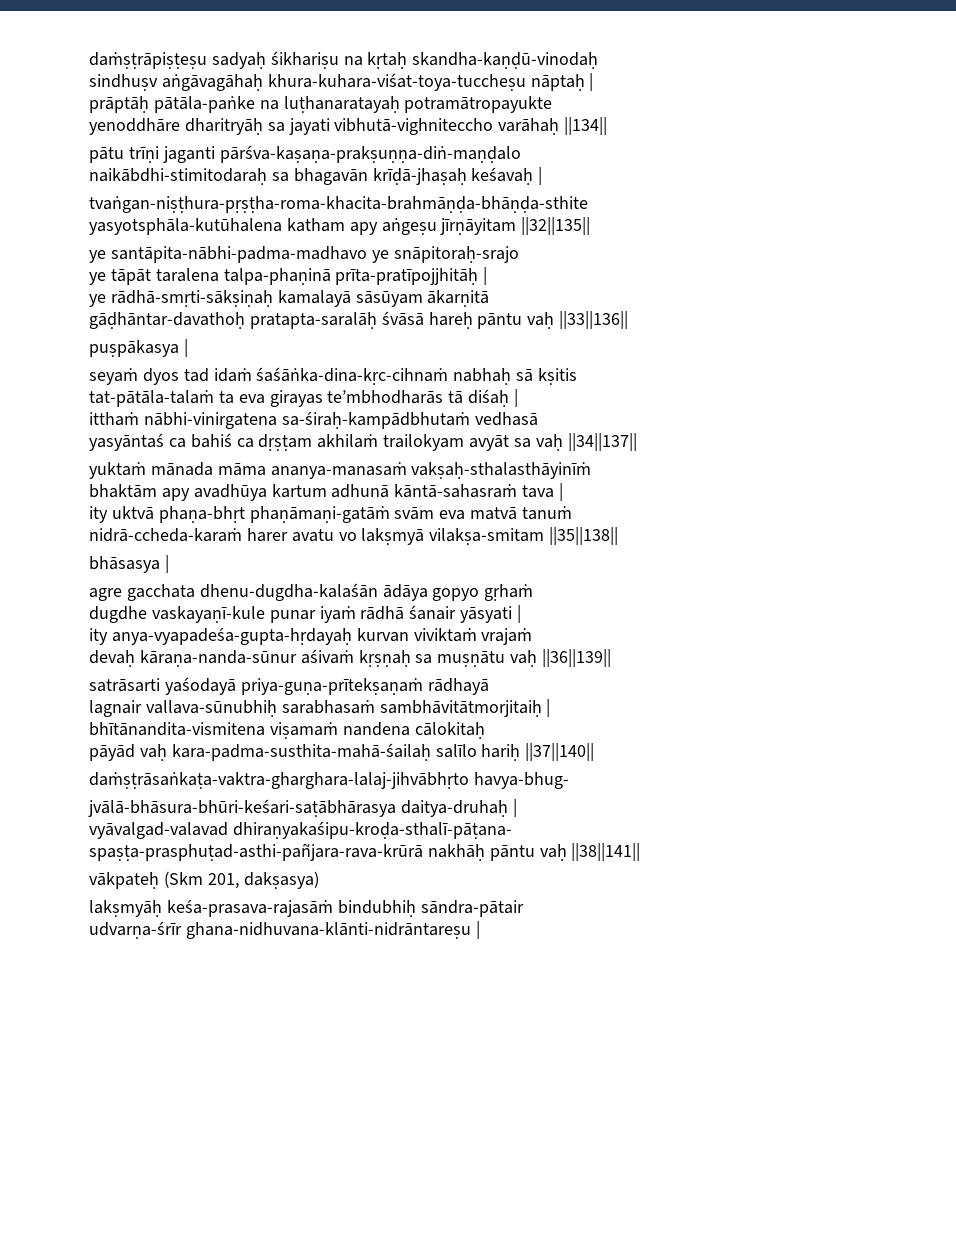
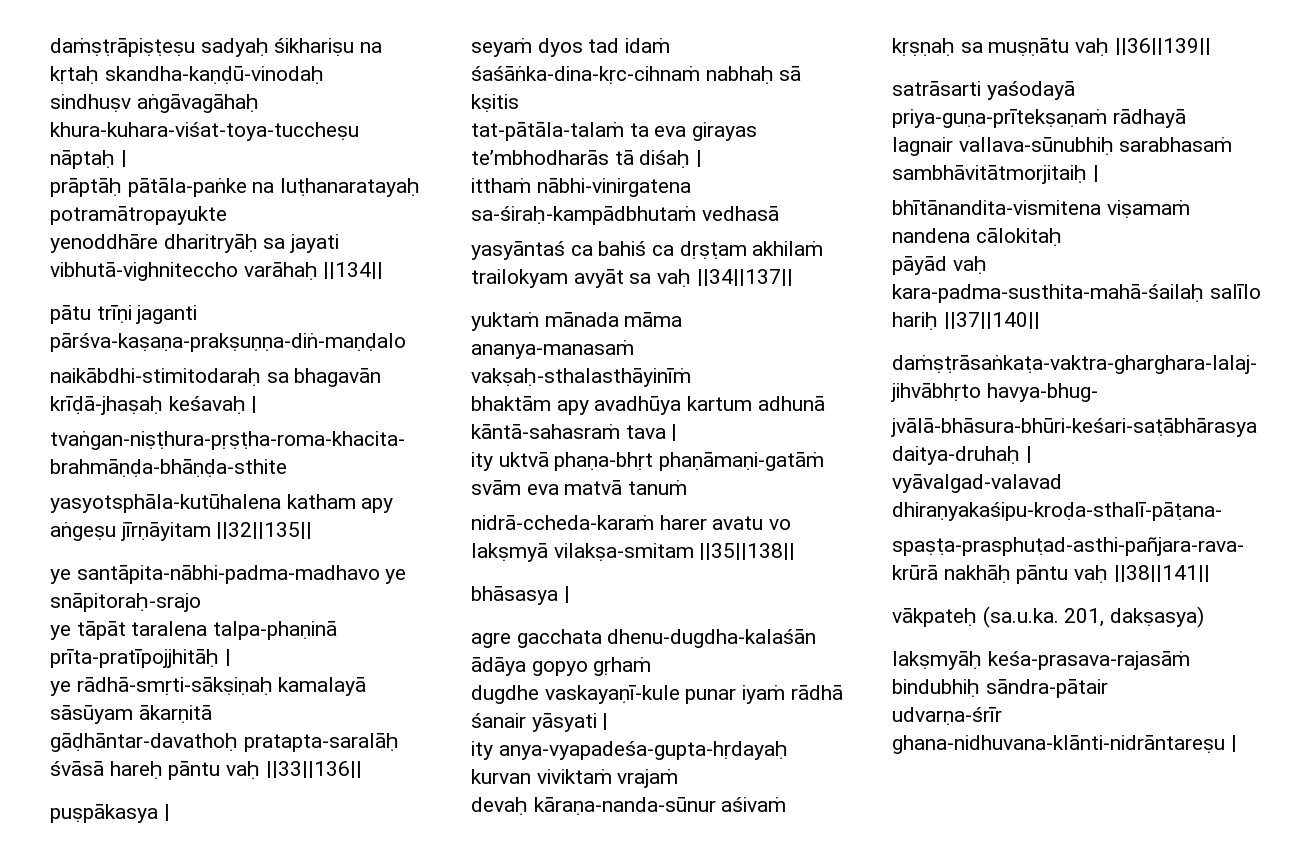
- vākpateḥ (Skm 201, dakṣasya)
+ vākpateḥ (sa.u.ka. 201, dakṣasya)

